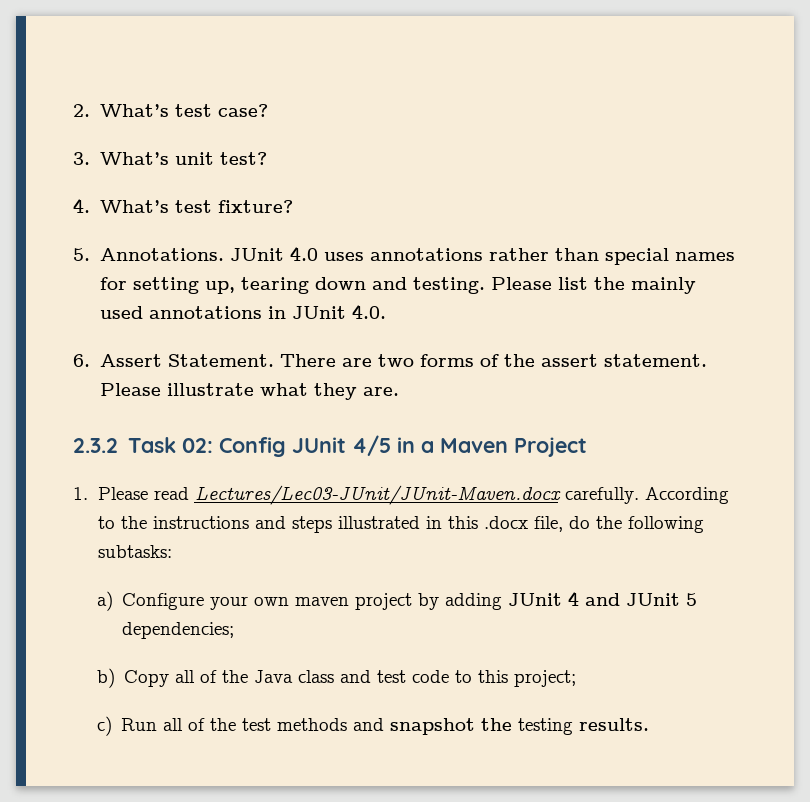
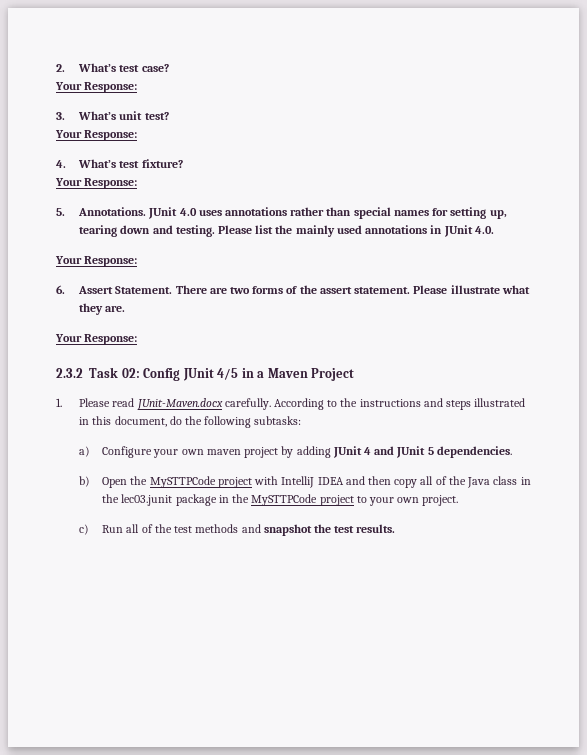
  2. What’s test case?
+ Your Response:
  3. What’s unit test?
+ Your Response:
  4. What’s test fixture?
+ Your Response:
  Please list the mainly used annotations in JUnit 4.0.
+ Your Response:
  Please illustrate what they are.
+ Your Response:
- 1. Please read Lectures/Lec03-JUnit/JUnit-Maven.docx carefully.
+ 1. Please read JUnit-Maven.docx carefully.
- According to the instructions and steps illustrated in this .docx file, do the following subtasks:
+ According to the instructions and steps illustrated in this document, do the following subtasks:
- a) Configure your own maven project by adding JUnit 4 and JUnit 5 dependencies;
+ a) Configure your own maven project by adding JUnit 4 and JUnit 5 dependencies.
- b) Copy all of the Java class and test code to this project;
+ b) Open the MySTTPCode project with IntelliJ IDEA and then copy all of the Java class in the lec03.junit package in the MySTTPCode project to your own project.
- c) Run all of the test methods and snapshot the testing results.
+ c) Run all of the test methods and snapshot the test results.

